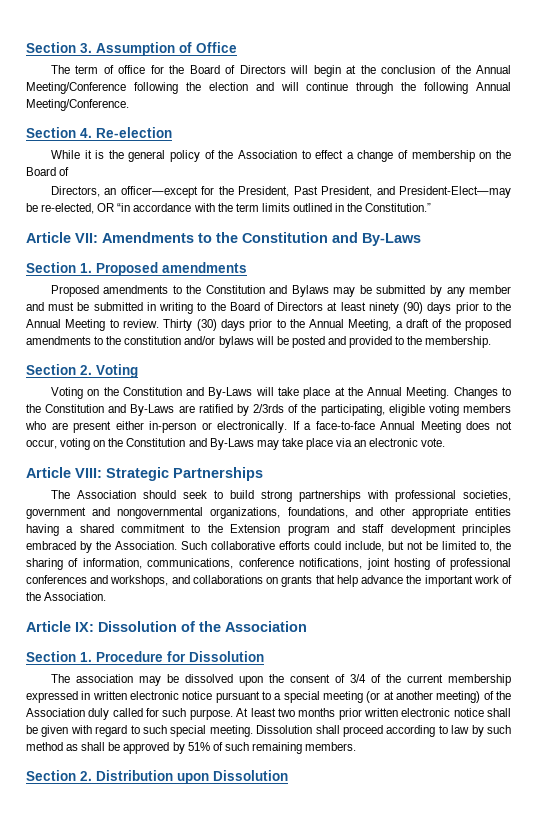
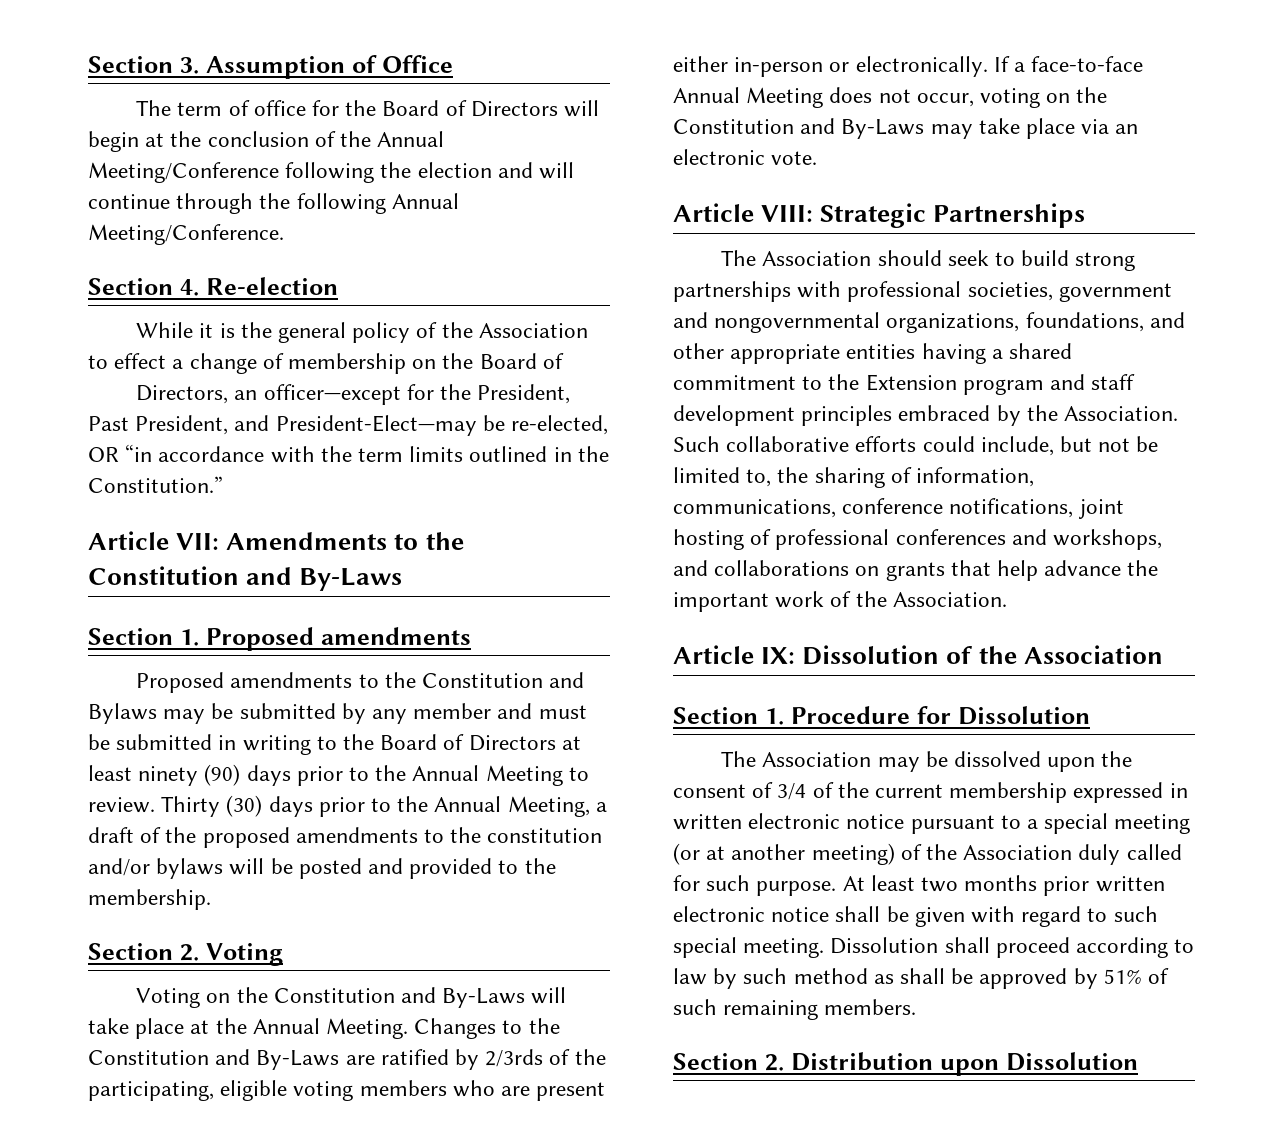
- The association may be dissolved upon the consent of 3/4 of the current membership expressed in written electronic notice pursuant to a special meeting (or at another meeting) of the Association duly called for such purpose.
+ The Association may be dissolved upon the consent of 3/4 of the current membership expressed in written electronic notice pursuant to a special meeting (or at another meeting) of the Association duly called for such purpose.

